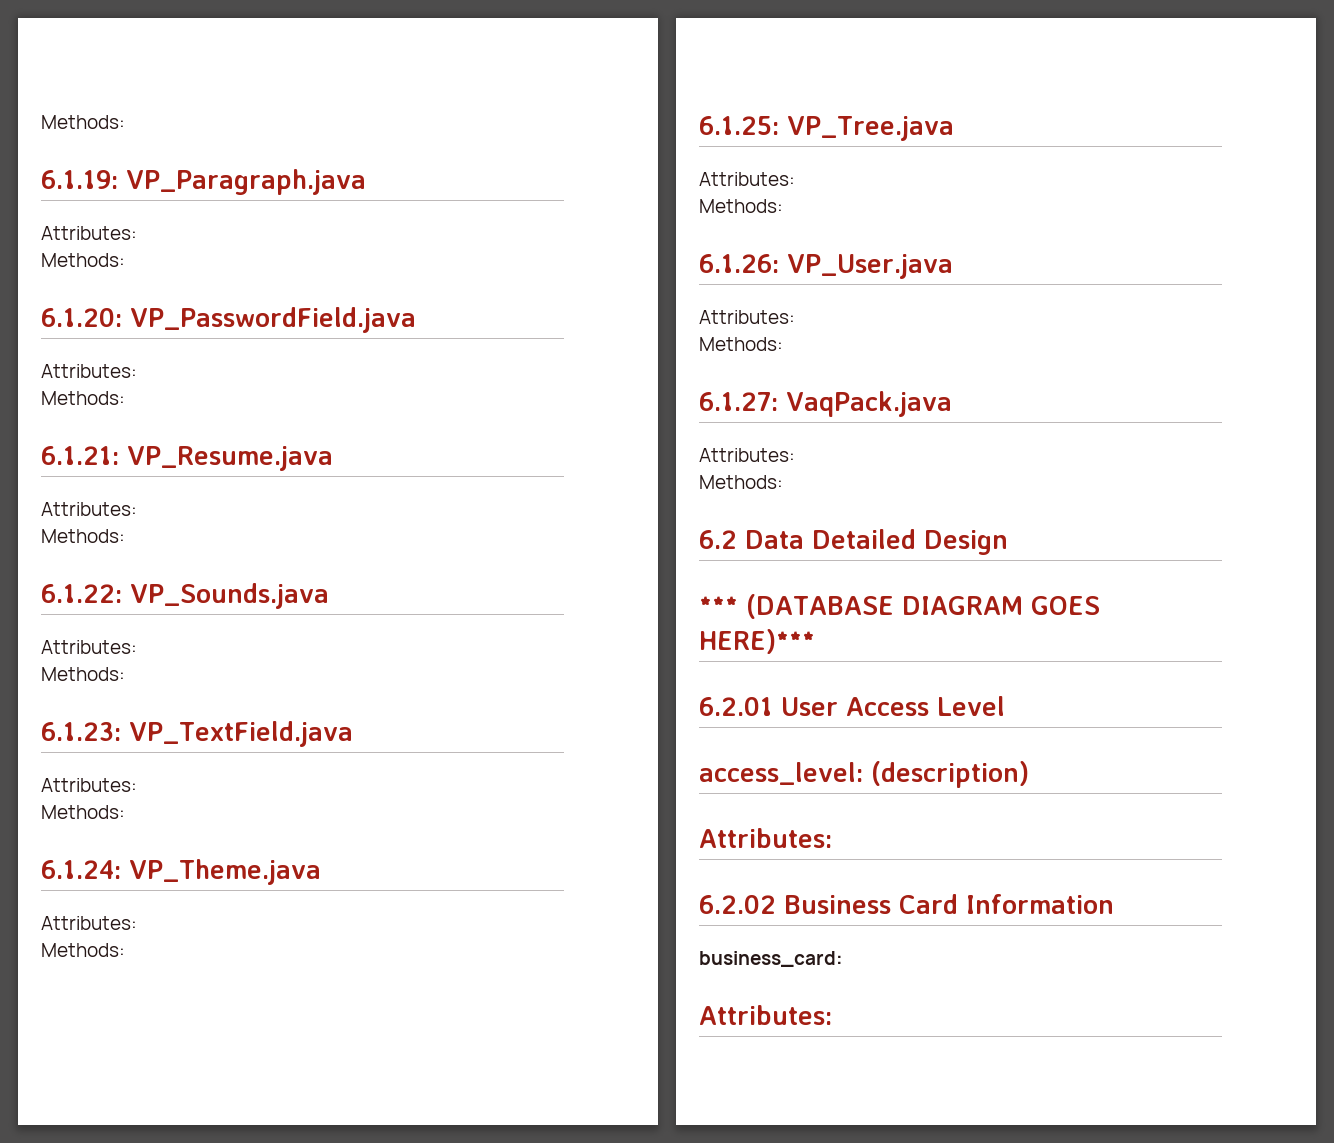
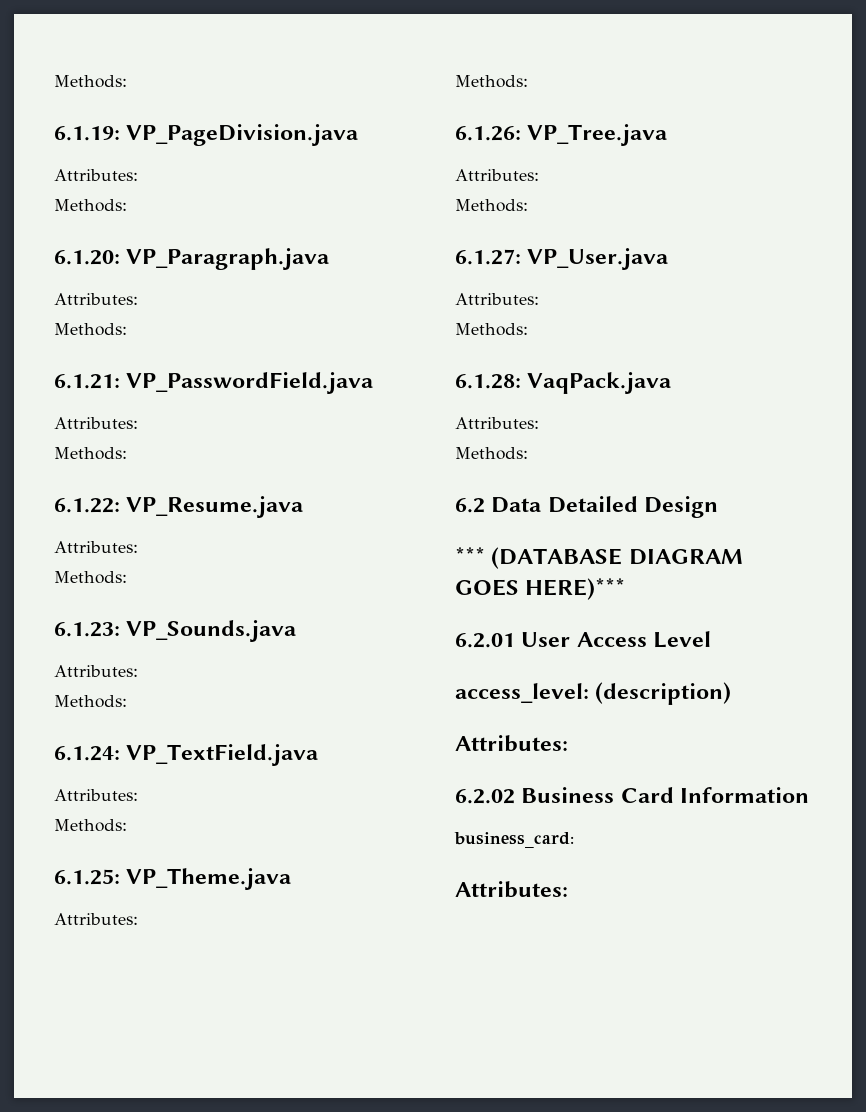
- 6.1.19: VP_Paragraph.java
+ 6.1.19: VP_PageDivision.java
+ Attributes:
+ Methods:
+ 6.1.20: VP_Paragraph.java
- 6.1.20: VP_PasswordField.java
+ 6.1.21: VP_PasswordField.java
- 6.1.21: VP_Resume.java
+ 6.1.22: VP_Resume.java
- 6.1.22: VP_Sounds.java
+ 6.1.23: VP_Sounds.java
- 6.1.23: VP_TextField.java
+ 6.1.24: VP_TextField.java
- 6.1.24: VP_Theme.java
+ 6.1.25: VP_Theme.java
- 6.1.25: VP_Tree.java
+ 6.1.26: VP_Tree.java
- 6.1.26: VP_User.java
+ 6.1.27: VP_User.java
- 6.1.27: VaqPack.java
+ 6.1.28: VaqPack.java

